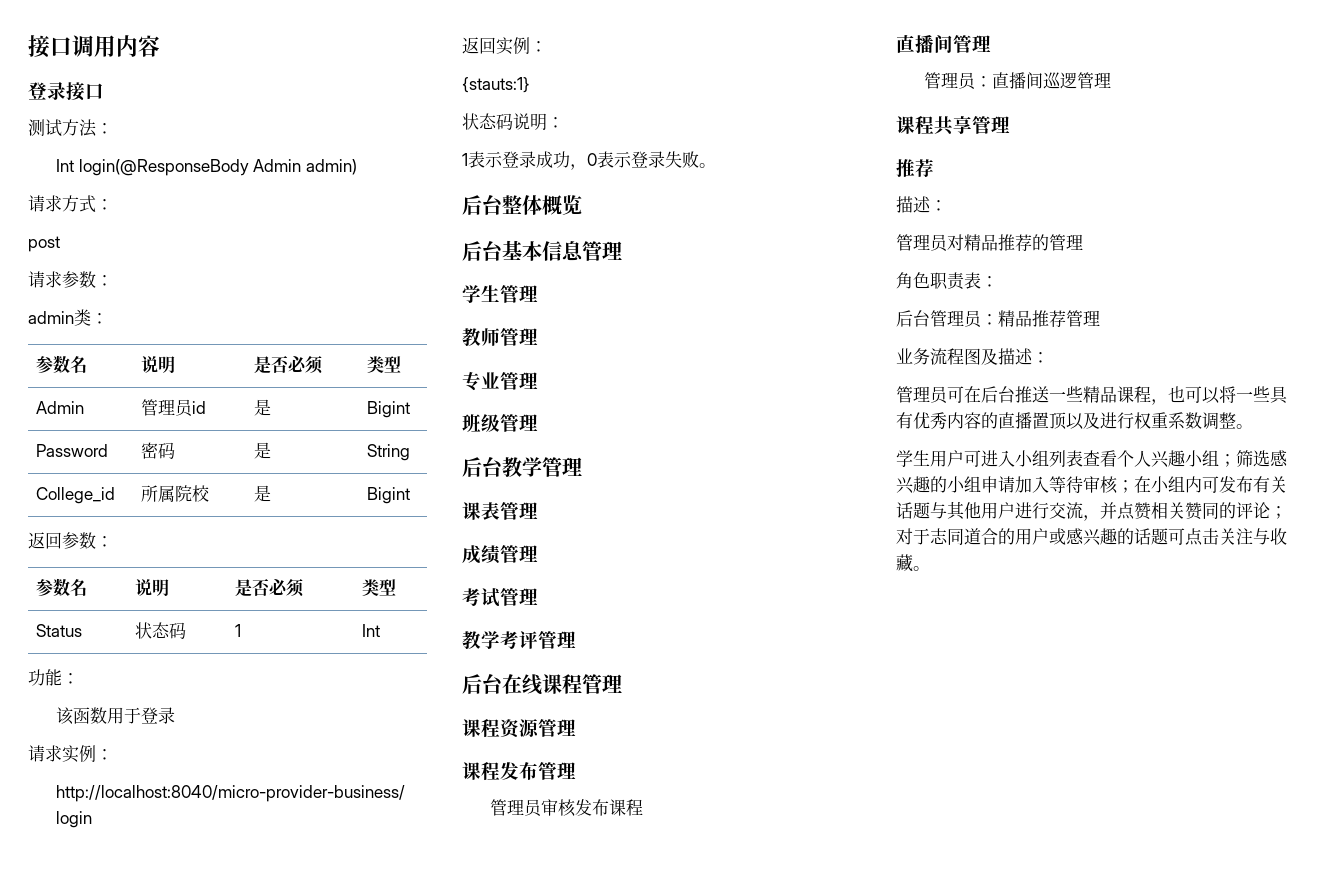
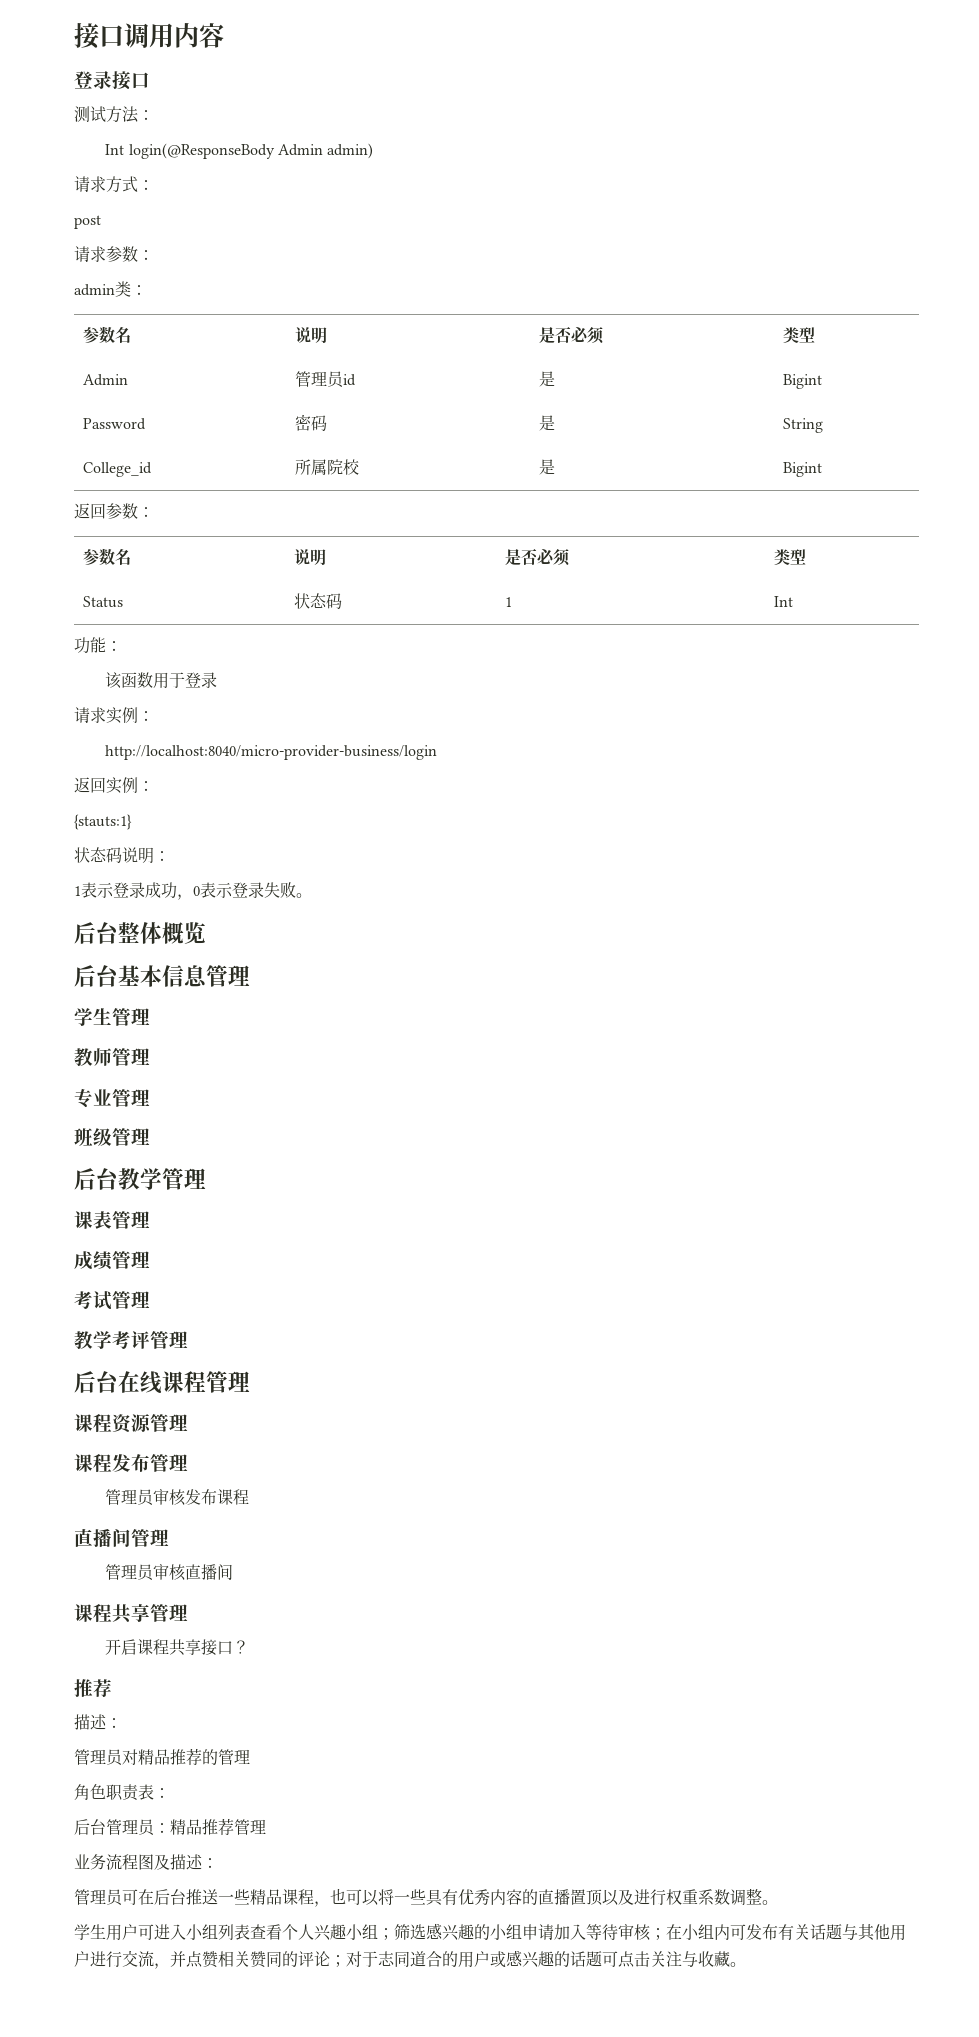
- 管理员：直播间巡逻管理
+ 管理员审核直播间
+ 开启课程共享接口？

